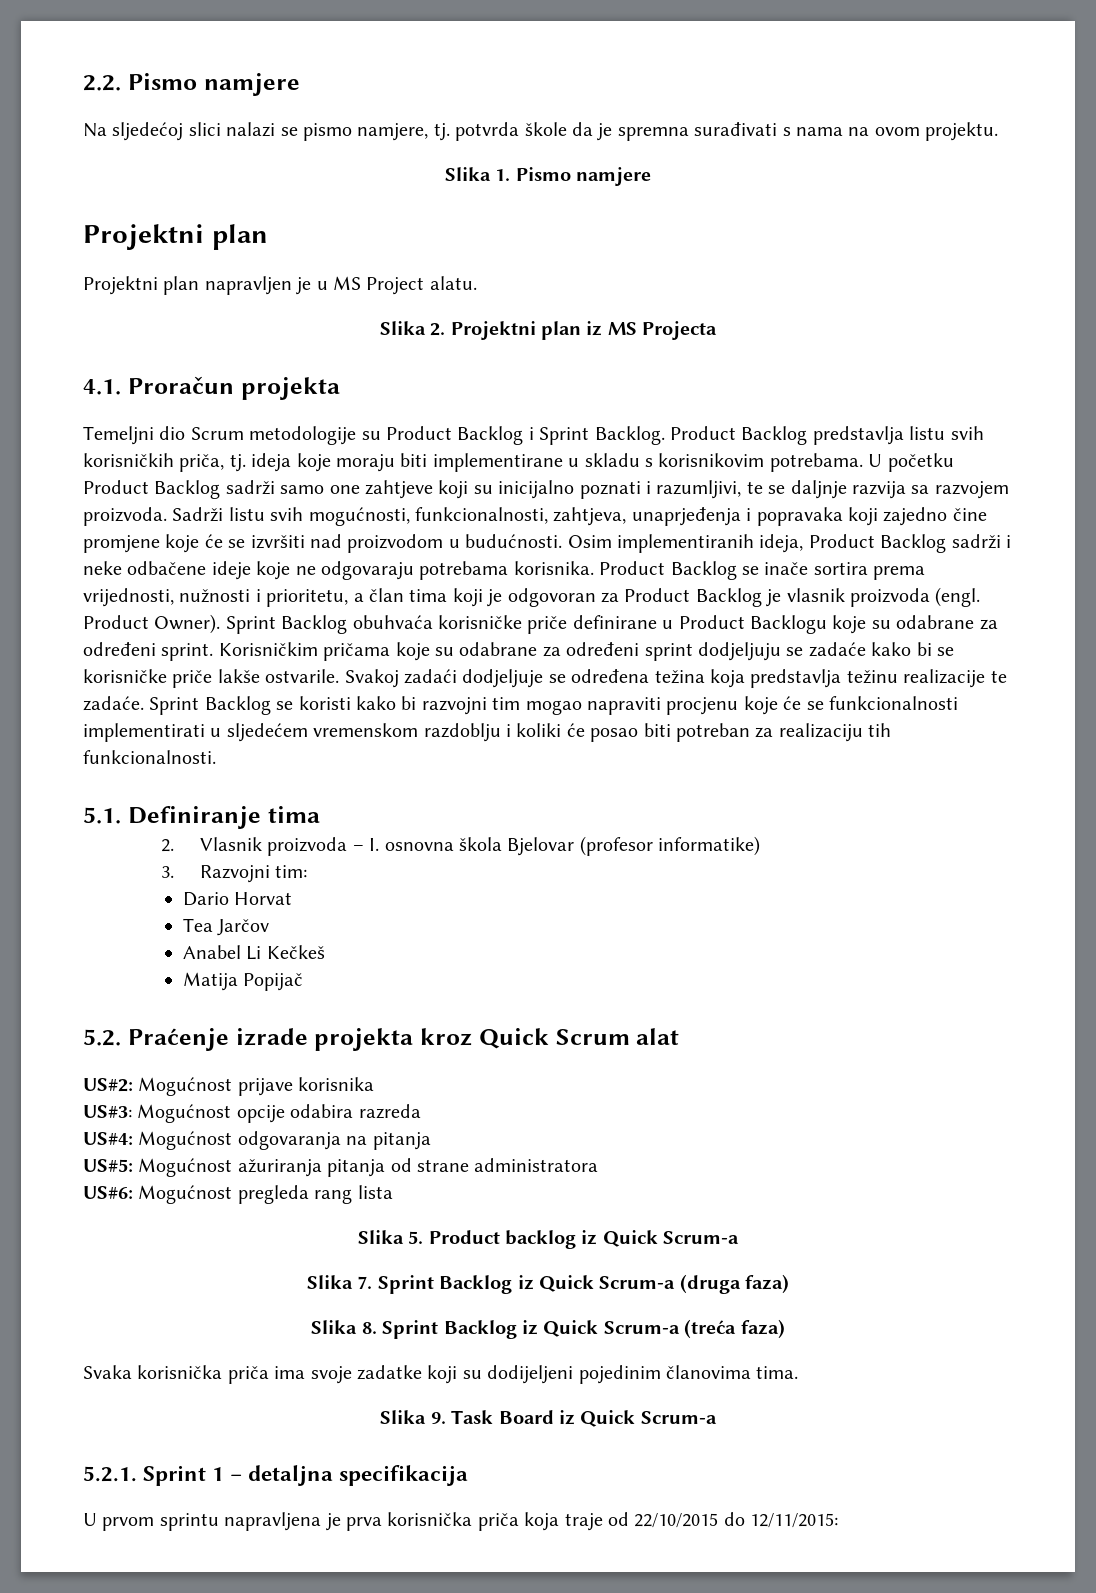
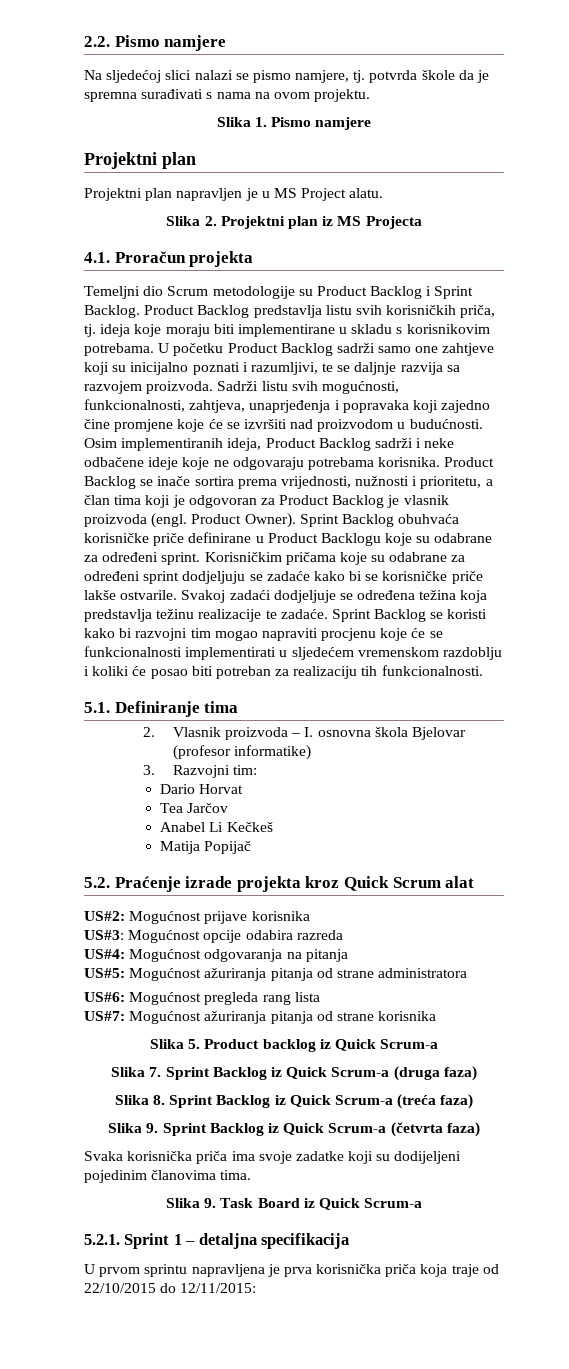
+ US#7: Mogućnost ažuriranja pitanja od strane korisnika
+ Slika 9. Sprint Backlog iz Quick Scrum-a (četvrta faza)

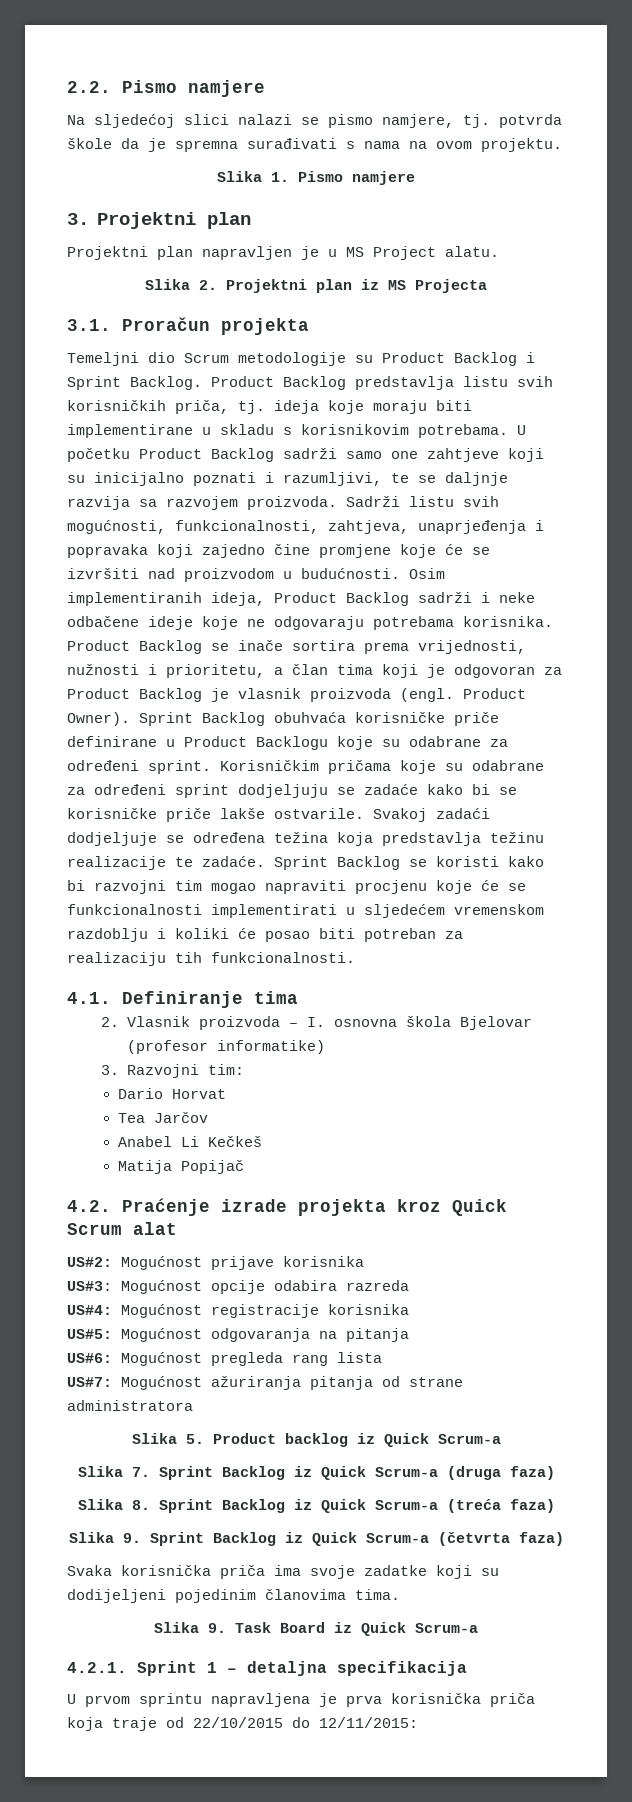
  Slika 1. Pismo namjere
- Projektni plan
+ 3. Projektni plan
- 4.1. Proračun projekta
+ 3.1. Proračun projekta
- 5.1. Definiranje tima
+ 4.1. Definiranje tima
- 5.2. Praćenje izrade projekta kroz Quick Scrum alat
+ 4.2. Praćenje izrade projekta kroz Quick Scrum alat
- US#4: Mogućnost odgovaranja na pitanja
+ US#4: Mogućnost registracije korisnika
+ US#5: Mogućnost odgovaranja na pitanja
- US#5: Mogućnost ažuriranja pitanja od strane administratora
- US#7: Mogućnost ažuriranja pitanja od strane korisnika
+ US#7: Mogućnost ažuriranja pitanja od strane administratora
- 5.2.1. Sprint 1 – detaljna specifikacija
+ 4.2.1. Sprint 1 – detaljna specifikacija

